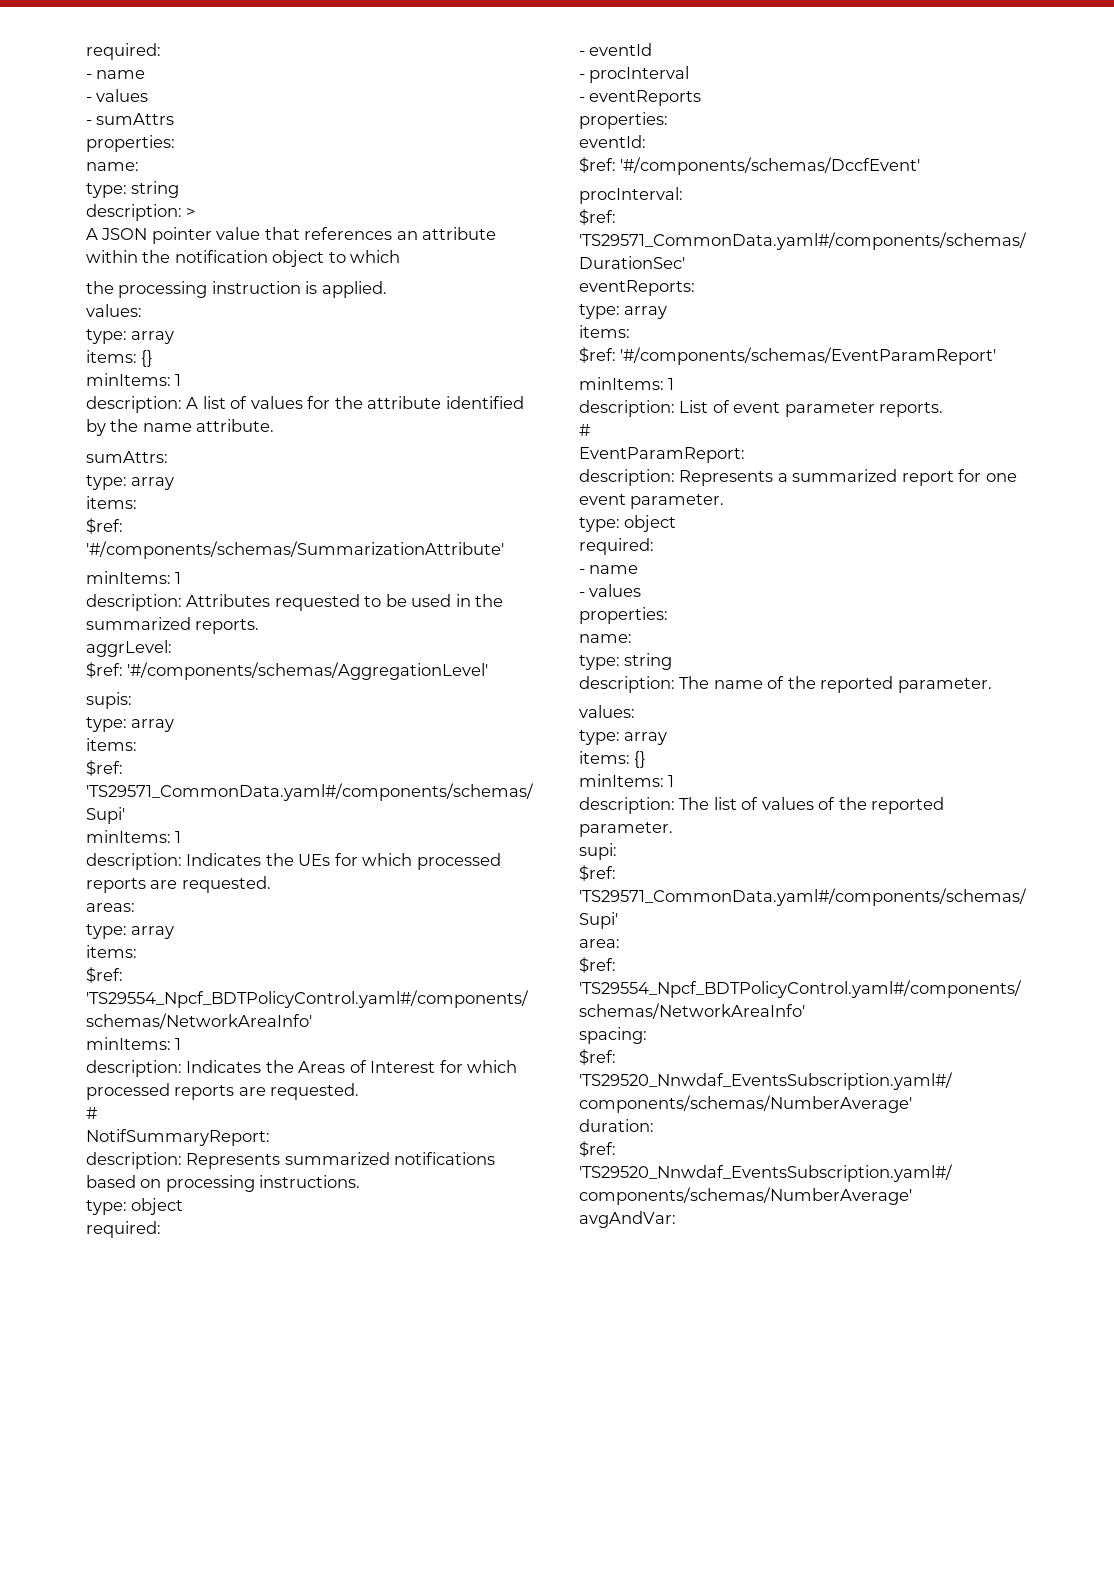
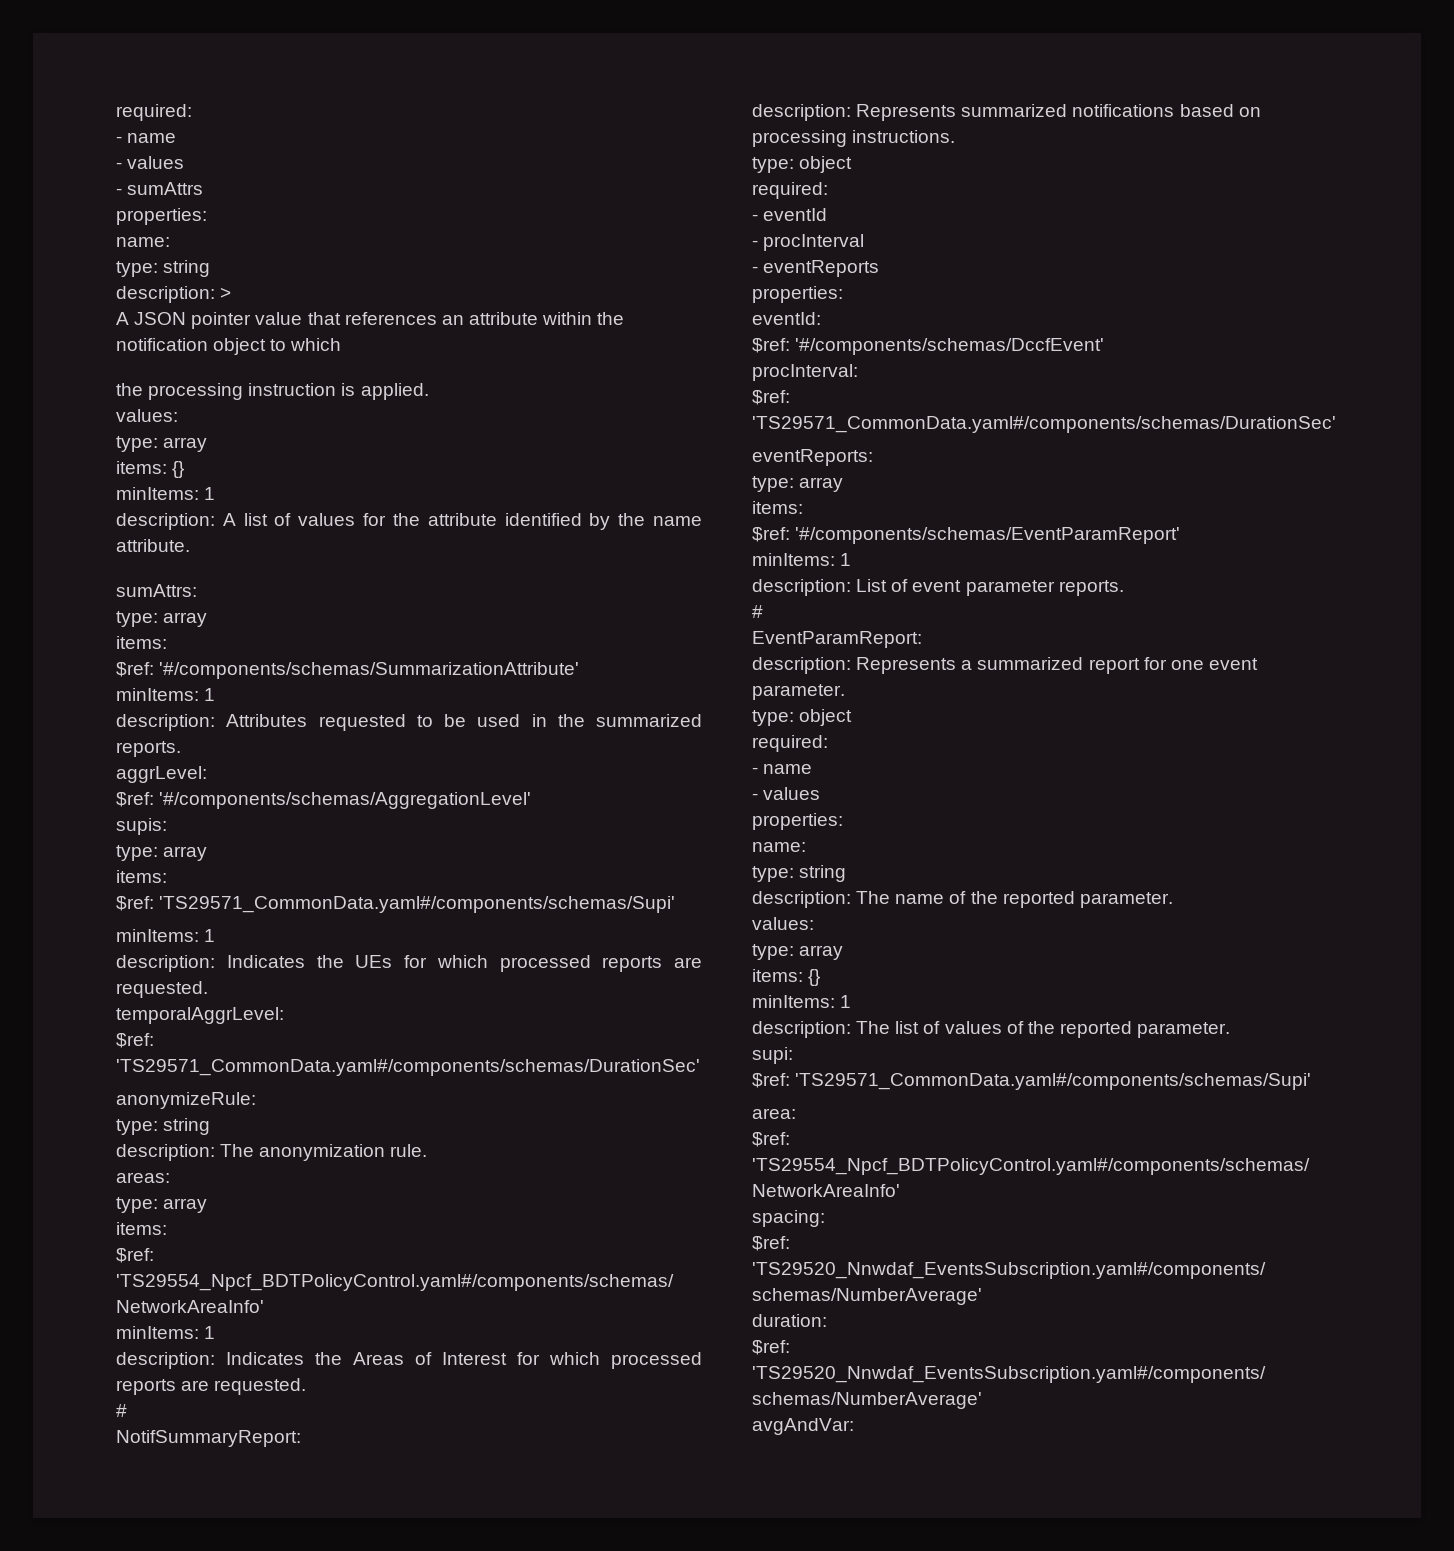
+ temporalAggrLevel:
+ $ref: 'TS29571_CommonData.yaml#/components/schemas/DurationSec'
+ anonymizeRule:
+ type: string
+ description: The anonymization rule.

